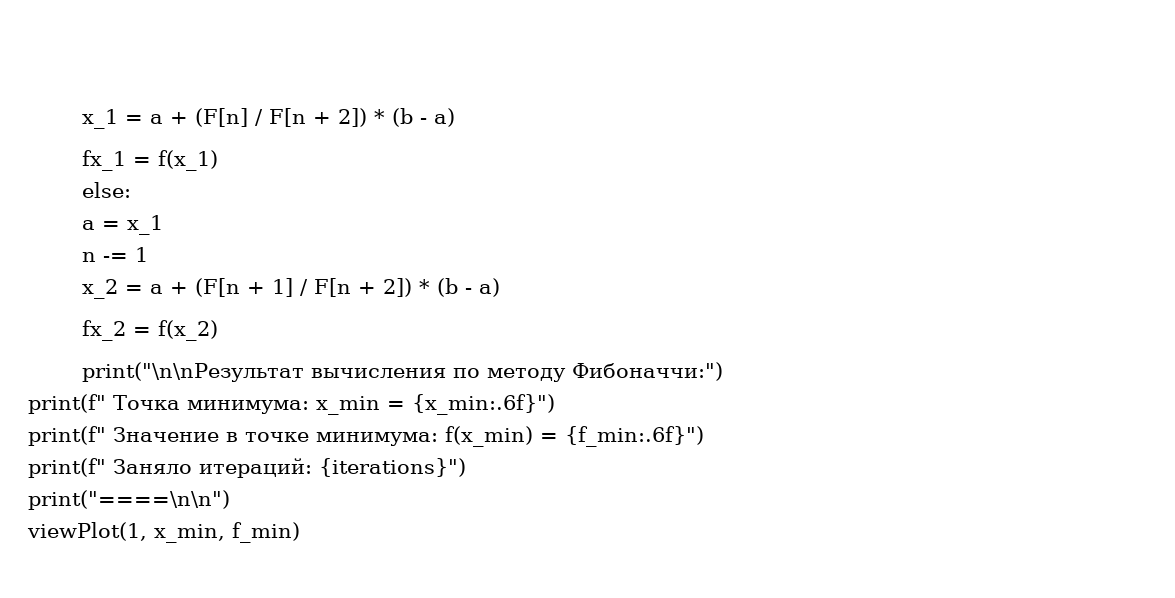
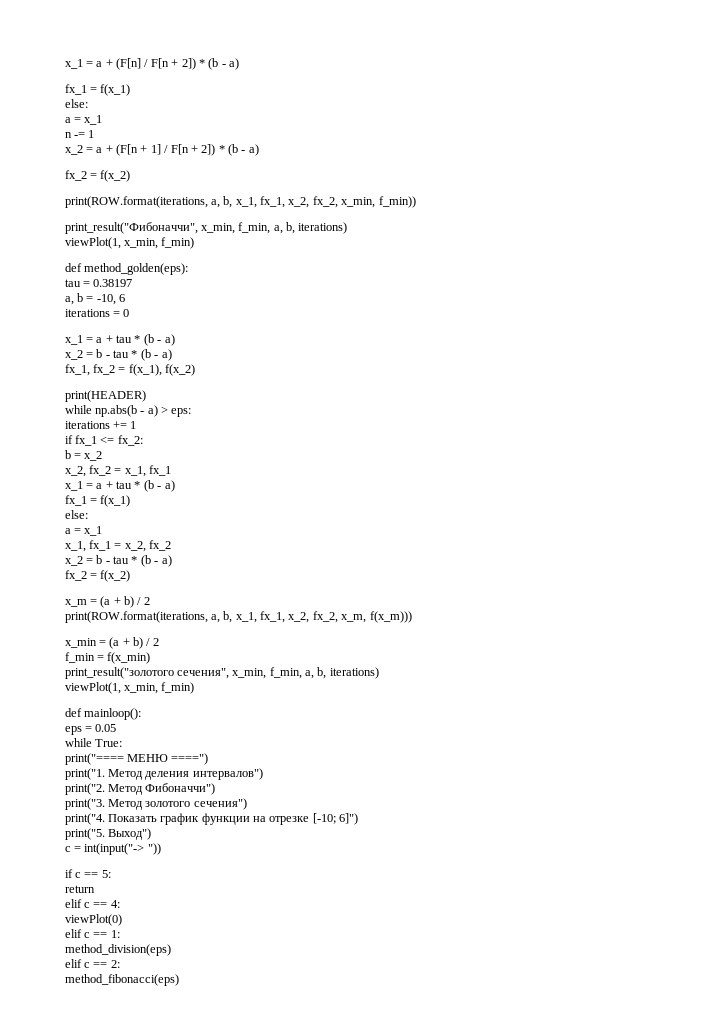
- print("\n\nРезультат вычисления по методу Фибоначчи:")
- print(f" Точка минимума: x_min = {x_min:.6f}")
- print(f" Значение в точке минимума: f(x_min) = {f_min:.6f}")
- print(f" Заняло итераций: {iterations}")
- print("====\n\n")
+ print(ROW.format(iterations, a, b, x_1, fx_1, x_2, fx_2, x_min, f_min))
+ print_result("Фибоначчи", x_min, f_min, a, b, iterations)
  viewPlot(1, x_min, f_min)
+ def method_golden(eps):
+ tau = 0.38197
+ a, b = -10, 6
+ iterations = 0
+ x_1 = a + tau * (b - a)
+ x_2 = b - tau * (b - a)
+ fx_1, fx_2 = f(x_1), f(x_2)
+ print(HEADER)
+ while np.abs(b - a) > eps:
+ iterations += 1
+ if fx_1 <= fx_2:
+ b = x_2
+ x_2, fx_2 = x_1, fx_1
+ x_1 = a + tau * (b - a)
+ fx_1 = f(x_1)
+ else:
+ a = x_1
+ x_1, fx_1 = x_2, fx_2
+ x_2 = b - tau * (b - a)
+ fx_2 = f(x_2)
+ x_m = (a + b) / 2
+ print(ROW.format(iterations, a, b, x_1, fx_1, x_2, fx_2, x_m, f(x_m)))
+ x_min = (a + b) / 2
+ f_min = f(x_min)
+ print_result("золотого сечения", x_min, f_min, a, b, iterations)
+ viewPlot(1, x_min, f_min)
+ def mainloop():
+ eps = 0.05
+ while True:
+ print("==== МЕНЮ ====")
+ print("1. Метод деления интервалов")
+ print("2. Метод Фибоначчи")
+ print("3. Метод золотого сечения")
+ print("4. Показать график функции на отрезке [-10; 6]")
+ print("5. Выход")
+ c = int(input("-> "))
+ if c == 5:
+ return
+ elif c == 4:
+ viewPlot(0)
+ elif c == 1:
+ method_division(eps)
+ elif c == 2:
+ method_fibonacci(eps)

